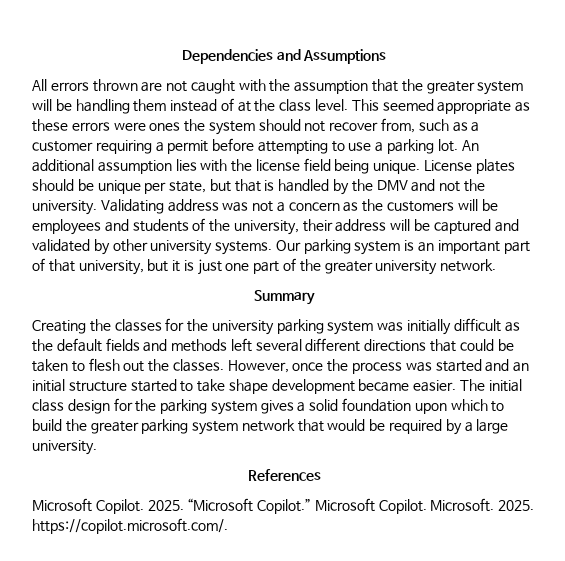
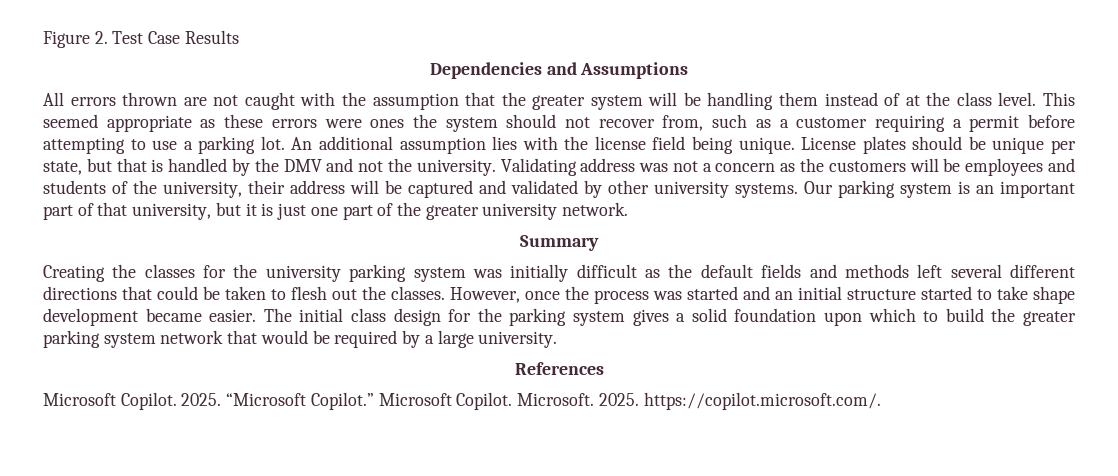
+ Figure 2. Test Case Results

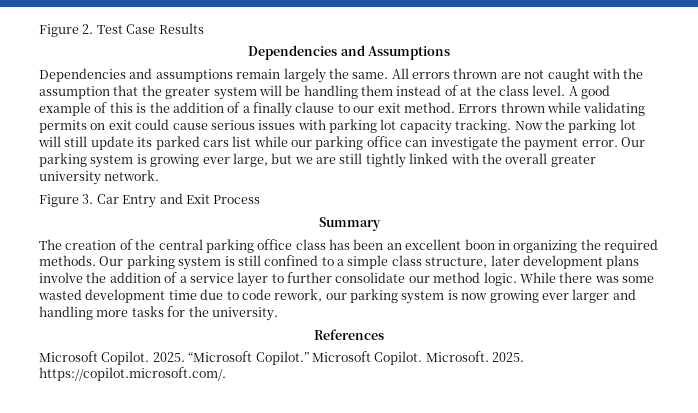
+ Dependencies and assumptions remain largely the same.
- This seemed appropriate as these errors were ones the system should not recover from, such as a customer requiring a permit before attempting to use a parking lot. An additional assumption lies with the license field being unique. License plates should be unique per state, but that is handled by the DMV and not the university. Validating address was not a concern as the customers will be employees and students of the university, their address will be captured and validated by other university systems. Our parking system is an important part of that university, but it is just one part of the greater university network.
+ A good example of this is the addition of a finally clause to our exit method. Errors thrown while validating permits on exit could cause serious issues with parking lot capacity tracking. Now the parking lot will still update its parked cars list while our parking office can investigate the payment error. Our parking system is growing ever large, but we are still tightly linked with the overall greater university network.
+ Figure 3. Car Entry and Exit Process
  Summary
- Creating the classes for the university parking system was initially difficult as the default fields and methods left several different directions that could be taken to flesh out the classes. However, once the process was started and an initial structure started to take shape development became easier. The initial class design for the parking system gives a solid foundation upon which to build the greater parking system network that would be required by a large university.
+ The creation of the central parking office class has been an excellent boon in organizing the required methods. Our parking system is still confined to a simple class structure, later development plans involve the addition of a service layer to further consolidate our method logic. While there was some wasted development time due to code rework, our parking system is now growing ever larger and handling more tasks for the university.

